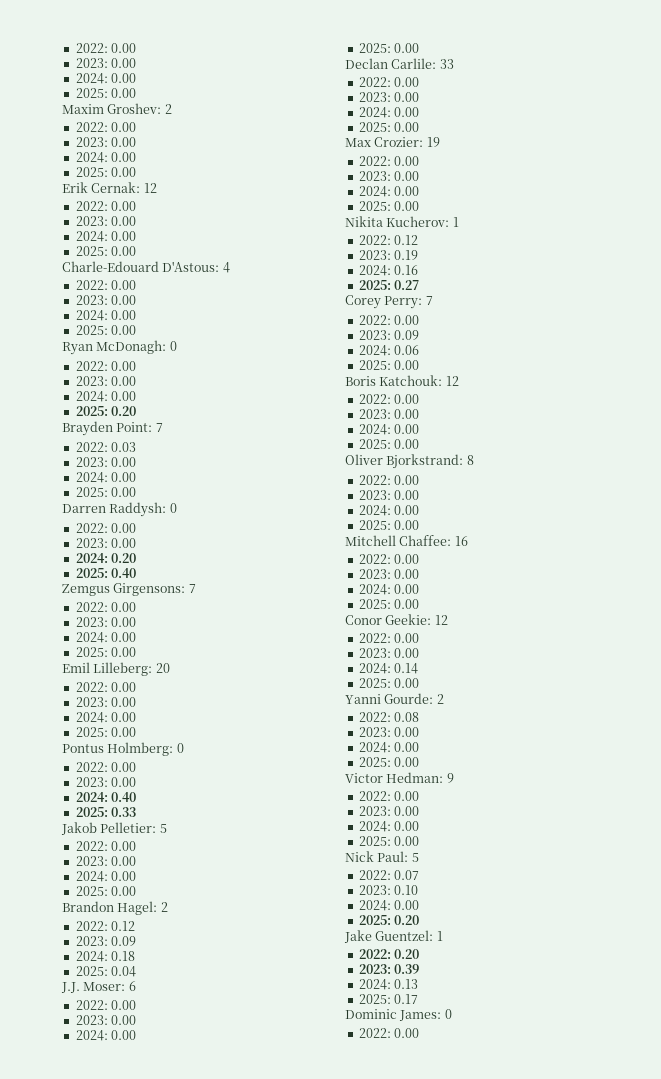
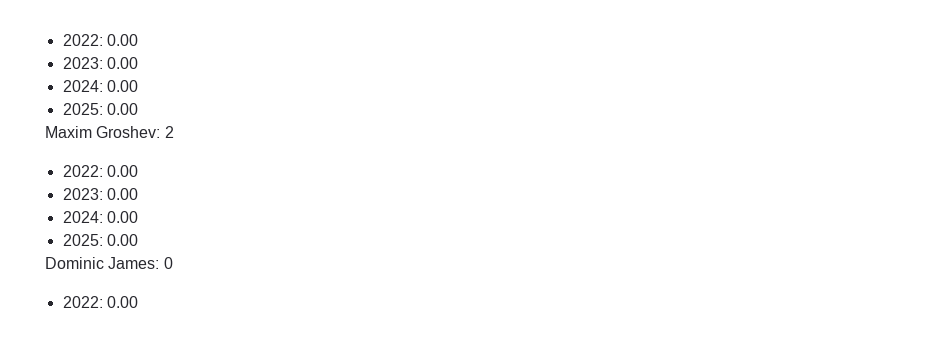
- Erik Cernak: 12
- 2022: 0.00
- 2023: 0.00
- 2024: 0.00
- 2025: 0.00
- Charle-Edouard D'Astous: 4
- 2022: 0.00
- 2023: 0.00
- 2024: 0.00
- 2025: 0.00
- Ryan McDonagh: 0
- 2022: 0.00
- 2023: 0.00
- 2024: 0.00
- 2025: 0.20
- Brayden Point: 7
- 2022: 0.03
- 2023: 0.00
- 2024: 0.00
- 2025: 0.00
- Darren Raddysh: 0
- 2022: 0.00
- 2023: 0.00
- 2024: 0.20
- 2025: 0.40
- Zemgus Girgensons: 7
- 2022: 0.00
- 2023: 0.00
- 2024: 0.00
- 2025: 0.00
- Emil Lilleberg: 20
- 2022: 0.00
- 2023: 0.00
- 2024: 0.00
- 2025: 0.00
- Pontus Holmberg: 0
- 2022: 0.00
- 2023: 0.00
- 2024: 0.40
- 2025: 0.33
- Jakob Pelletier: 5
- 2022: 0.00
- 2023: 0.00
- 2024: 0.00
- 2025: 0.00
- Brandon Hagel: 2
- 2022: 0.12
- 2023: 0.09
- 2024: 0.18
- 2025: 0.04
- J.J. Moser: 6
- 2022: 0.00
- 2023: 0.00
- 2024: 0.00
- 2025: 0.00
- Declan Carlile: 33
- 2022: 0.00
- 2023: 0.00
- 2024: 0.00
- 2025: 0.00
- Max Crozier: 19
- 2022: 0.00
- 2023: 0.00
- 2024: 0.00
- 2025: 0.00
- Nikita Kucherov: 1
- 2022: 0.12
- 2023: 0.19
- 2024: 0.16
- 2025: 0.27
- Corey Perry: 7
- 2022: 0.00
- 2023: 0.09
- 2024: 0.06
- 2025: 0.00
- Boris Katchouk: 12
- 2022: 0.00
- 2023: 0.00
- 2024: 0.00
- 2025: 0.00
- Oliver Bjorkstrand: 8
- 2022: 0.00
- 2023: 0.00
- 2024: 0.00
- 2025: 0.00
- Mitchell Chaffee: 16
- 2022: 0.00
- 2023: 0.00
- 2024: 0.00
- 2025: 0.00
- Conor Geekie: 12
- 2022: 0.00
- 2023: 0.00
- 2024: 0.14
- 2025: 0.00
- Yanni Gourde: 2
- 2022: 0.08
- 2023: 0.00
- 2024: 0.00
- 2025: 0.00
- Victor Hedman: 9
- 2022: 0.00
- 2023: 0.00
- 2024: 0.00
- 2025: 0.00
- Nick Paul: 5
- 2022: 0.07
- 2023: 0.10
- 2024: 0.00
- 2025: 0.20
- Jake Guentzel: 1
- 2022: 0.20
- 2023: 0.39
- 2024: 0.13
- 2025: 0.17

